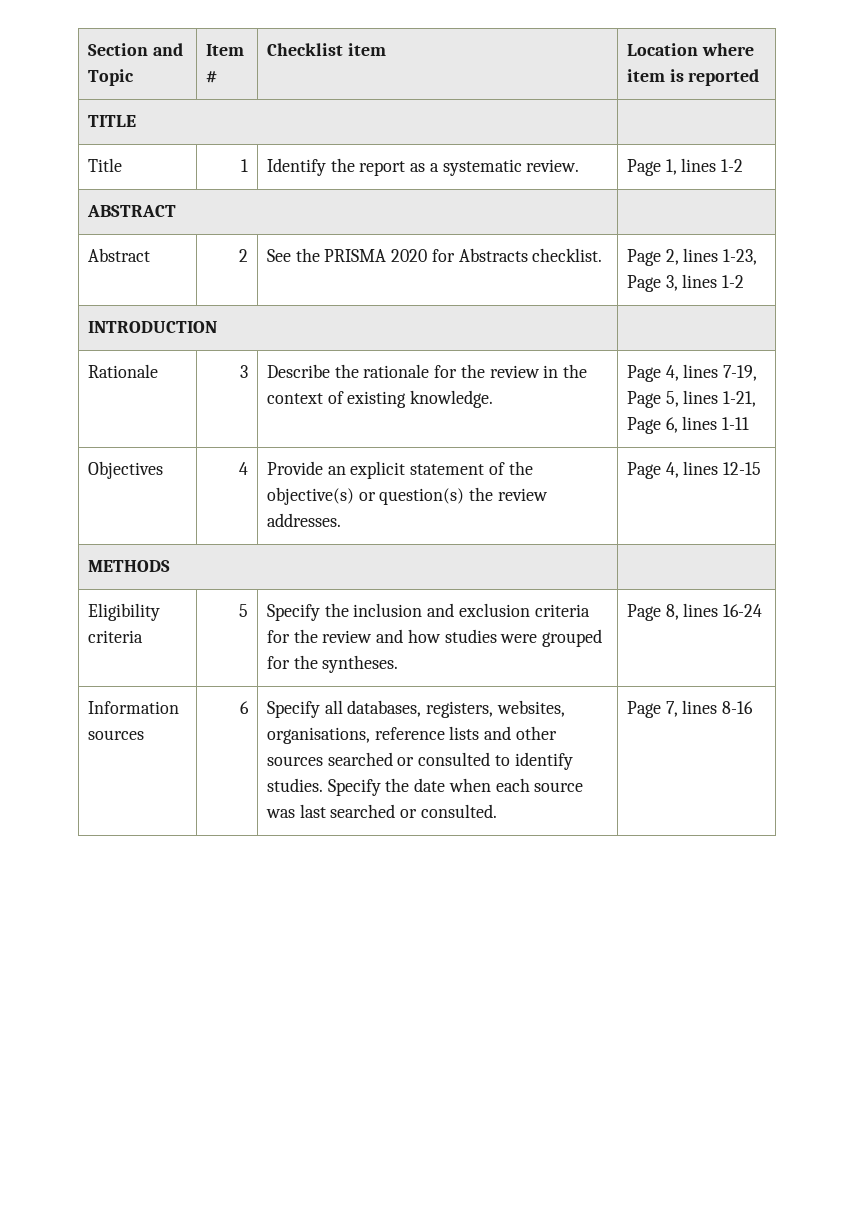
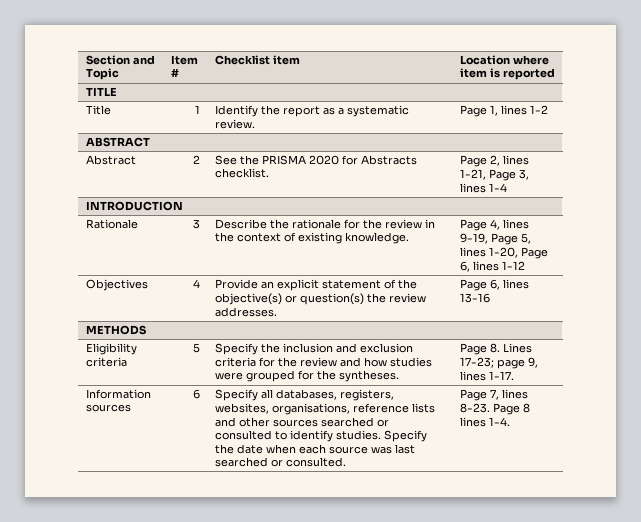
- Abstract | 2 | See the PRISMA 2020 for Abstracts checklist. | Page 2, lines 1-23, Page 3, lines 1-2
+ Abstract | 2 | See the PRISMA 2020 for Abstracts checklist. | Page 2, lines 1-21, Page 3, lines 1-4
- Rationale | 3 | Describe the rationale for the review in the context of existing knowledge. | Page 4, lines 7-19, Page 5, lines 1-21, Page 6, lines 1-11
+ Rationale | 3 | Describe the rationale for the review in the context of existing knowledge. | Page 4, lines 9-19, Page 5, lines 1-20, Page 6, lines 1-12
- Objectives | 4 | Provide an explicit statement of the objective(s) or question(s) the review addresses. | Page 4, lines 12-15
+ Objectives | 4 | Provide an explicit statement of the objective(s) or question(s) the review addresses. | Page 6, lines 13-16
- Eligibility criteria | 5 | Specify the inclusion and exclusion criteria for the review and how studies were grouped for the syntheses. | Page 8, lines 16-24
+ Eligibility criteria | 5 | Specify the inclusion and exclusion criteria for the review and how studies were grouped for the syntheses. | Page 8. Lines 17-23; page 9, lines 1-17.
- Information sources | 6 | Specify all databases, registers, websites, organisations, reference lists and other sources searched or consulted to identify studies. Specify the date when each source was last searched or consulted. | Page 7, lines 8-16
+ Information sources | 6 | Specify all databases, registers, websites, organisations, reference lists and other sources searched or consulted to identify studies. Specify the date when each source was last searched or consulted. | Page 7, lines 8-23. Page 8 lines 1-4.

